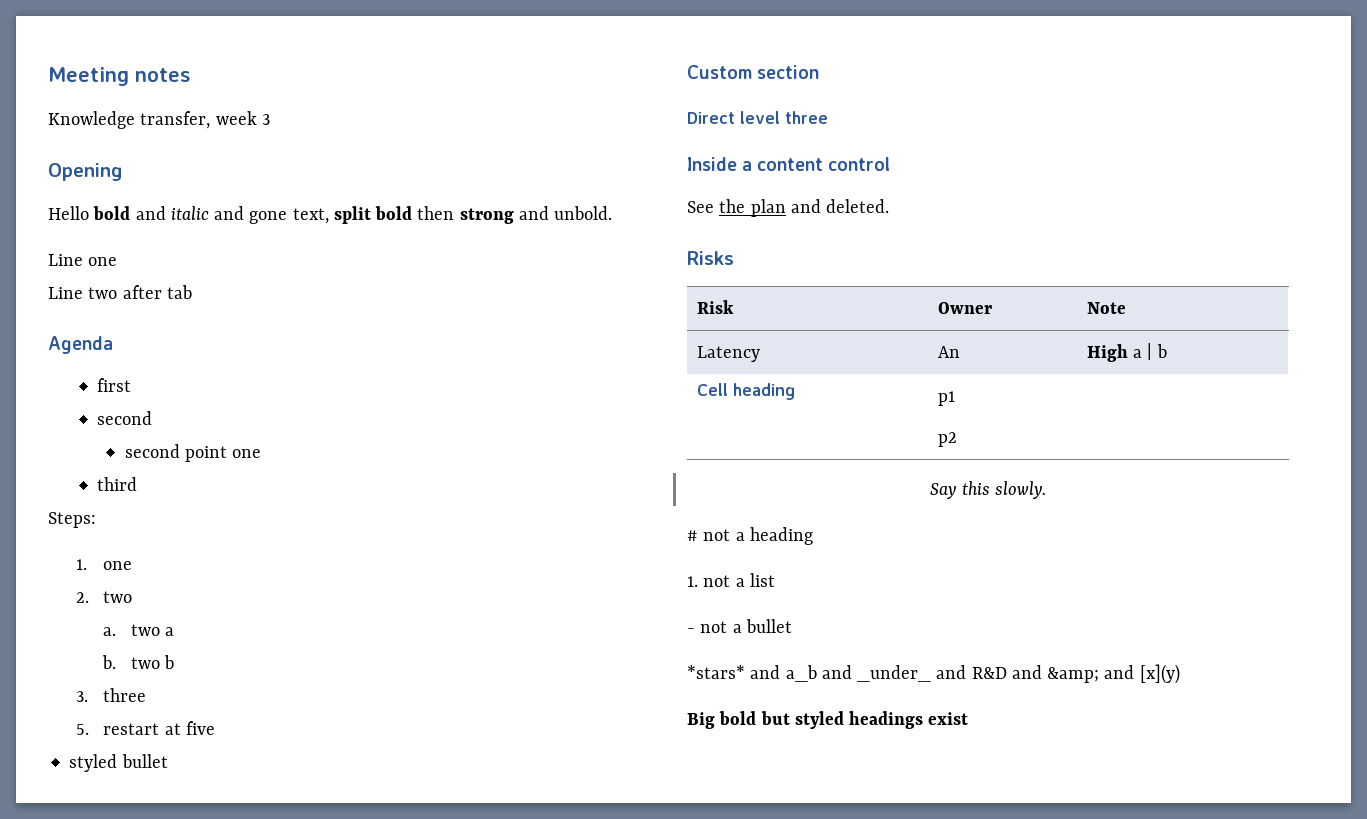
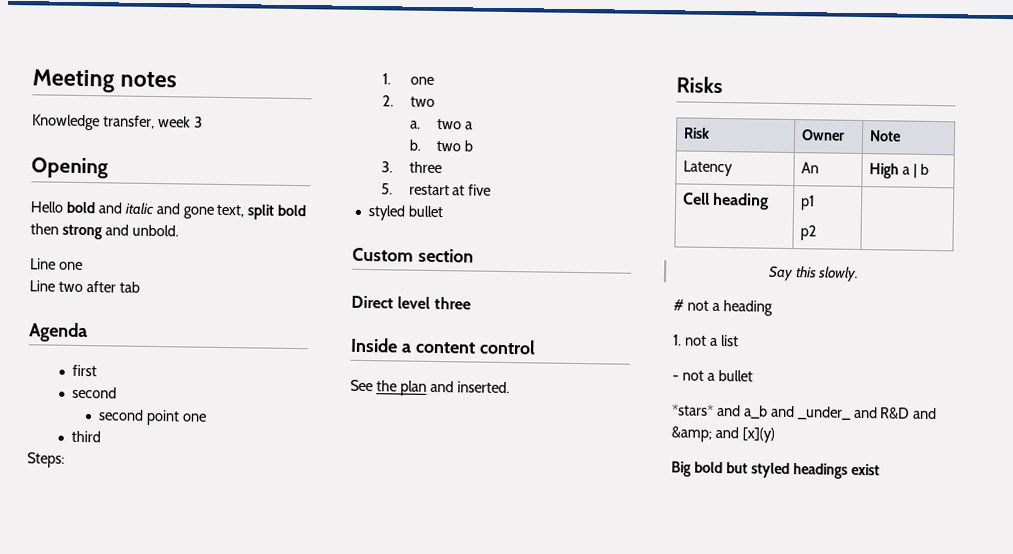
- See the plan and deleted.
+ See the plan and inserted.

